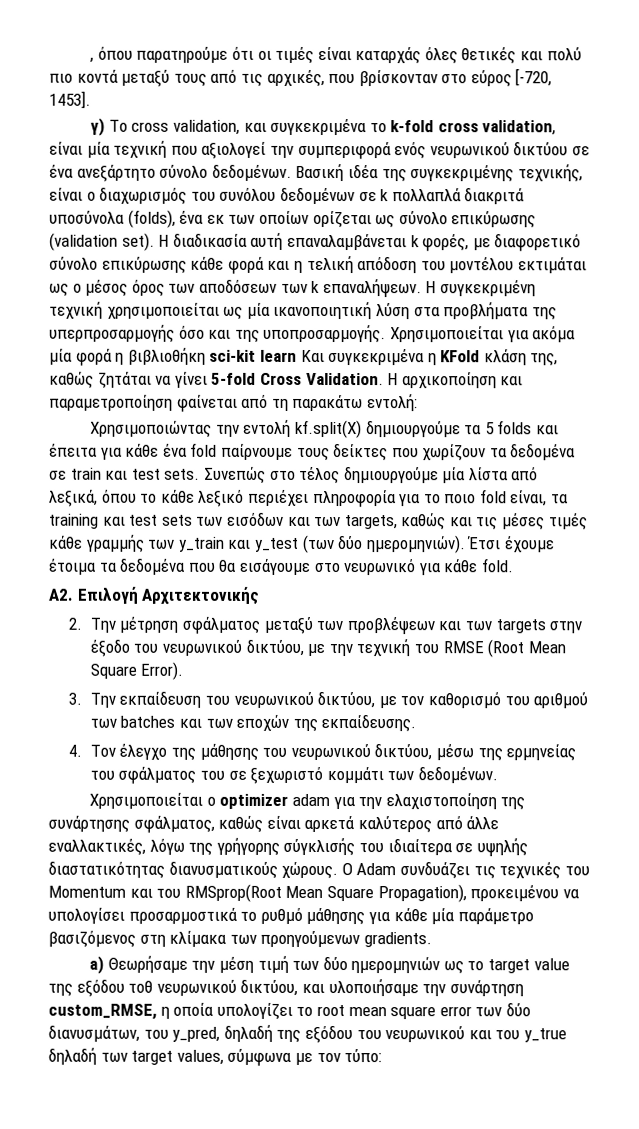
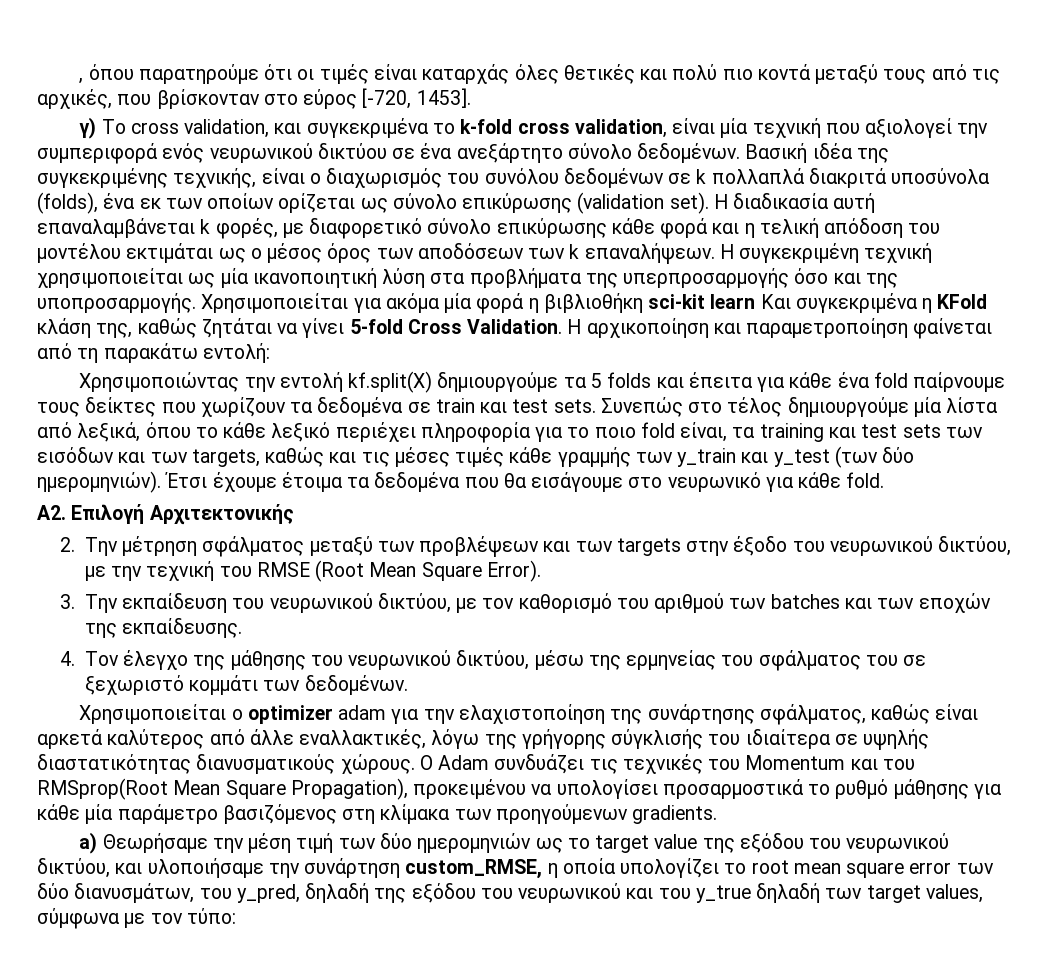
- a) Θεωρήσαμε την μέση τιμή των δύο ημερομηνιών ως το target value της εξόδου τοθ νευρωνικού δικτύου, και υλοποιήσαμε την συνάρτηση custom_RMSE, η οποία υπολογίζει το root mean square error των δύο διανυσμάτων, του y_pred, δηλαδή της εξόδου του νευρωνικού και του y_true δηλαδή των target values, σύμφωνα με τον τύπο:
+ a) Θεωρήσαμε την μέση τιμή των δύο ημερομηνιών ως το target value της εξόδου του νευρωνικού δικτύου, και υλοποιήσαμε την συνάρτηση custom_RMSE, η οποία υπολογίζει το root mean square error των δύο διανυσμάτων, του y_pred, δηλαδή της εξόδου του νευρωνικού και του y_true δηλαδή των target values, σύμφωνα με τον τύπο:

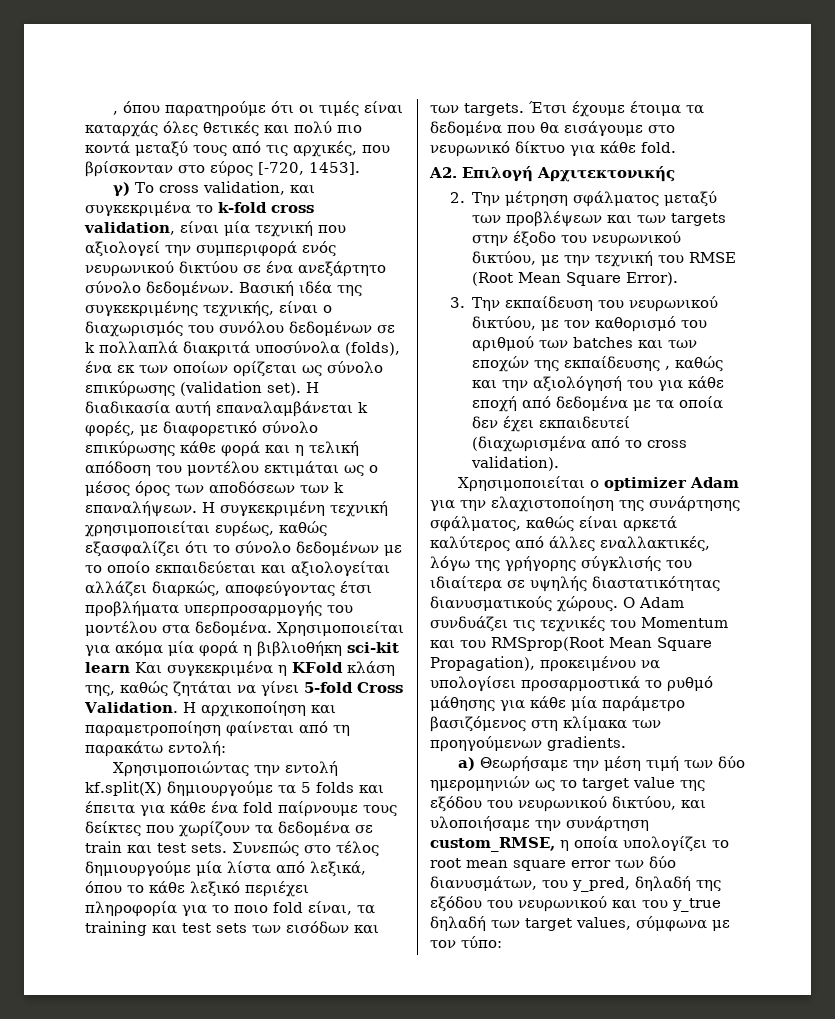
- Η συγκεκριμένη τεχνική χρησιμοποιείται ως μία ικανοποιητική λύση στα προβλήματα της υπερπροσαρμογής όσο και της υποπροσαρμογής.
+ Η συγκεκριμένη τεχνική χρησιμοποιείται ευρέως, καθώς εξασφαλίζει ότι το σύνολο δεδομένων με το οποίο εκπαιδεύεται και αξιολογείται αλλάζει διαρκώς, αποφεύγοντας έτσι προβλήματα υπερπροσαρμογής του μοντέλου στα δεδομένα.
- Συνεπώς στο τέλος δημιουργούμε μία λίστα από λεξικά, όπου το κάθε λεξικό περιέχει πληροφορία για το ποιο fold είναι, τα training και test sets των εισόδων και των targets, καθώς και τις μέσες τιμές κάθε γραμμής των y_train και y_test (των δύο ημερομηνιών).
+ Συνεπώς στο τέλος δημιουργούμε μία λίστα από λεξικά, όπου το κάθε λεξικό περιέχει πληροφορία για το ποιο fold είναι, τα training και test sets των εισόδων και των targets.
- Έτσι έχουμε έτοιμα τα δεδομένα που θα εισάγουμε στο νευρωνικό για κάθε fold.
+ Έτσι έχουμε έτοιμα τα δεδομένα που θα εισάγουμε στο νευρωνικό δίκτυο για κάθε fold.
- 3. Την εκπαίδευση του νευρωνικού δικτύου, με τον καθορισμό του αριθμού των batches και των εποχών της εκπαίδευσης.
- 4. Τον έλεγχο της μάθησης του νευρωνικού δικτύου, μέσω της ερμηνείας του σφάλματος του σε ξεχωριστό κομμάτι των δεδομένων.
+ 3. Την εκπαίδευση του νευρωνικού δικτύου, με τον καθορισμό του αριθμού των batches και των εποχών της εκπαίδευσης , καθώς και την αξιολόγησή του για κάθε εποχή από δεδομένα με τα οποία δεν έχει εκπαιδευτεί (διαχωρισμένα από το cross validation).
- Χρησιμοποιείται o optimizer adam για την ελαχιστοποίηση της συνάρτησης σφάλματος, καθώς είναι αρκετά καλύτερος από άλλε εναλλακτικές, λόγω της γρήγορης σύγκλισής του ιδιαίτερα σε υψηλής διαστατικότητας διανυσματικούς χώρους.
+ Χρησιμοποιείται o optimizer Adam για την ελαχιστοποίηση της συνάρτησης σφάλματος, καθώς είναι αρκετά καλύτερος από άλλες εναλλακτικές, λόγω της γρήγορης σύγκλισής του ιδιαίτερα σε υψηλής διαστατικότητας διανυσματικούς χώρους.

